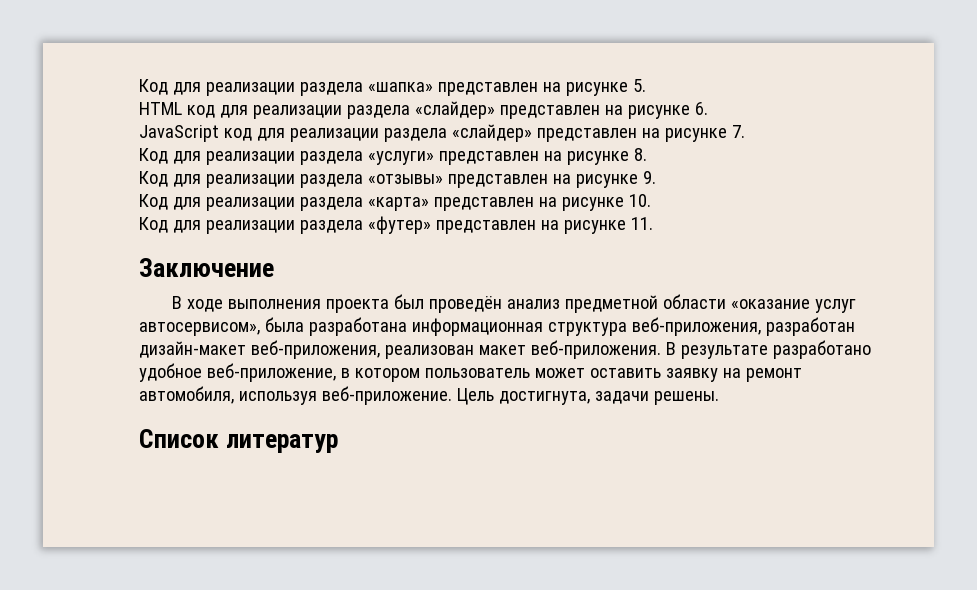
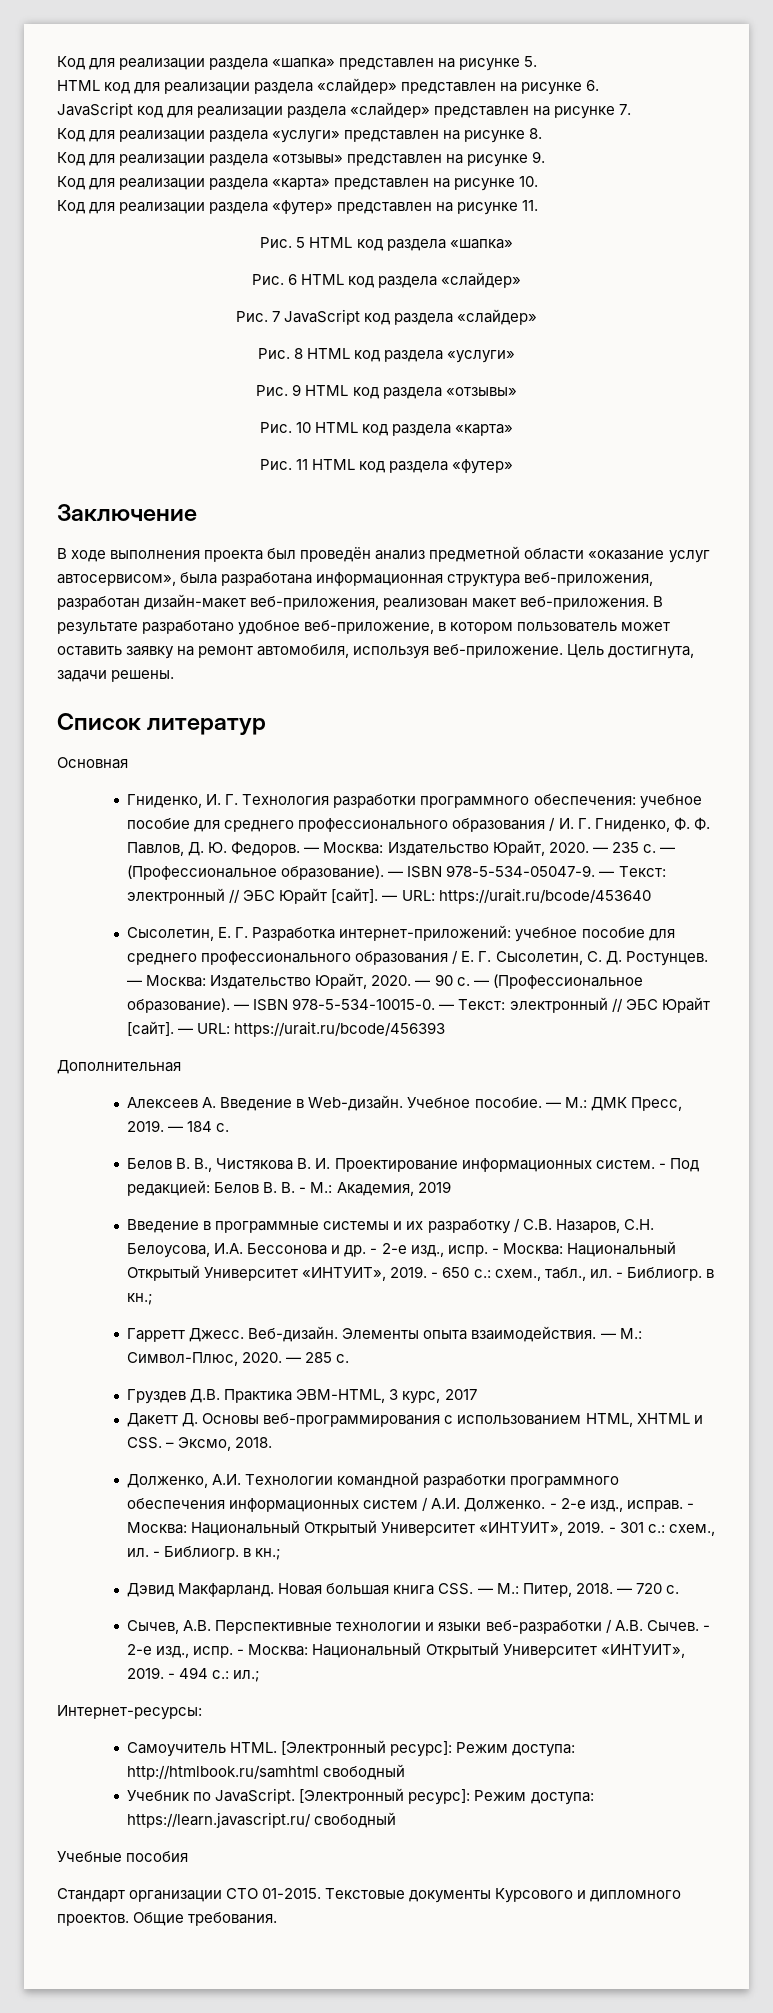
+ Рис. 5 HTML код раздела «шапка»
+ Рис. 6 HTML код раздела «слайдер»
+ Рис. 7 JavaScript код раздела «слайдер»
+ Рис. 8 HTML код раздела «услуги»
+ Рис. 9 HTML код раздела «отзывы»
+ Рис. 10 HTML код раздела «карта»
+ Рис. 11 HTML код раздела «футер»
+ Основная
+ Гниденко, И. Г. Технология разработки программного обеспечения: учебное пособие для среднего профессионального образования / И. Г. Гниденко, Ф. Ф. Павлов, Д. Ю. Федоров. — Москва: Издательство Юрайт, 2020. — 235 с. — (Профессиональное образование). — ISBN 978-5-534-05047-9. — Текст: электронный // ЭБС Юрайт [сайт]. — URL: https://urait.ru/bcode/453640
+ Сысолетин, Е. Г. Разработка интернет-приложений: учебное пособие для среднего профессионального образования / Е. Г. Сысолетин, С. Д. Ростунцев. — Москва: Издательство Юрайт, 2020. — 90 с. — (Профессиональное образование). — ISBN 978-5-534-10015-0. — Текст: электронный // ЭБС Юрайт [сайт]. — URL: https://urait.ru/bcode/456393
+ Дополнительная
+ Алексеев А. Введение в Web-дизайн. Учебное пособие. — М.: ДМК Пресс, 2019. — 184 c.
+ Белов В. В., Чистякова В. И. Проектирование информационных систем. - Под редакцией: Белов В. В. - М.: Академия, 2019
+ Введение в программные системы и их разработку / С.В. Назаров, С.Н. Белоусова, И.А. Бессонова и др. - 2-е изд., испр. - Москва: Национальный Открытый Университет «ИНТУИТ», 2019. - 650 с.: схем., табл., ил. - Библиогр. в кн.;
+ Гарретт Джесс. Веб-дизайн. Элементы опыта взаимодействия. — М.: Символ-Плюс, 2020. — 285 c.
+ Груздев Д.В. Практика ЭВМ-HTML, 3 курс, 2017
+ Дакетт Д. Основы веб-программирования с использованием HTML, XHTML и CSS. – Эксмо, 2018.
+ Долженко, А.И. Технологии командной разработки программного обеспечения информационных систем / А.И. Долженко. - 2-е изд., исправ. - Москва: Национальный Открытый Университет «ИНТУИТ», 2019. - 301 с.: схем., ил. - Библиогр. в кн.;
+ Дэвид Макфарланд. Новая большая книга CSS. — М.: Питер, 2018. — 720 c.
+ Сычев, А.В. Перспективные технологии и языки веб-разработки / А.В. Сычев. - 2-е изд., испр. - Москва: Национальный Открытый Университет «ИНТУИТ», 2019. - 494 с.: ил.;
+ Интернет-ресурсы:
+ Самоучитель HTML. [Электронный ресурс]: Режим доступа: http://htmlbook.ru/samhtml свободный
+ Учебник по JavaScript. [Электронный ресурс]: Режим доступа: https://learn.javascript.ru/ свободный
+ Учебные пособия
+ Стандарт организации СТО 01-2015. Текстовые документы Курсового и дипломного проектов. Общие требования.

